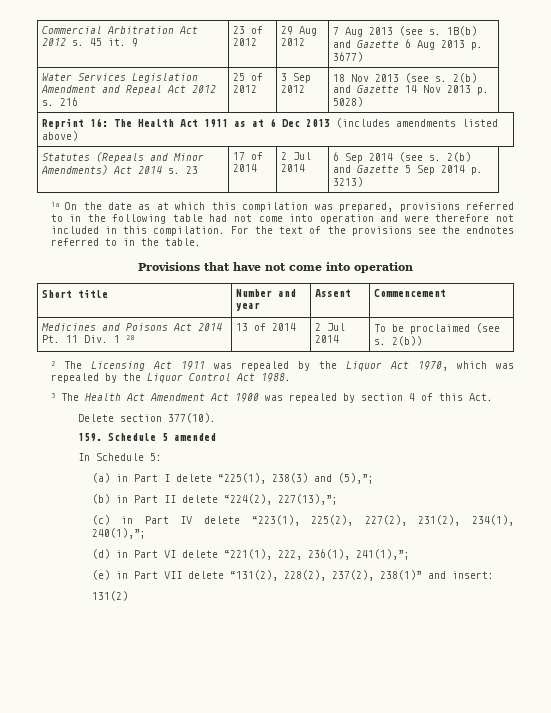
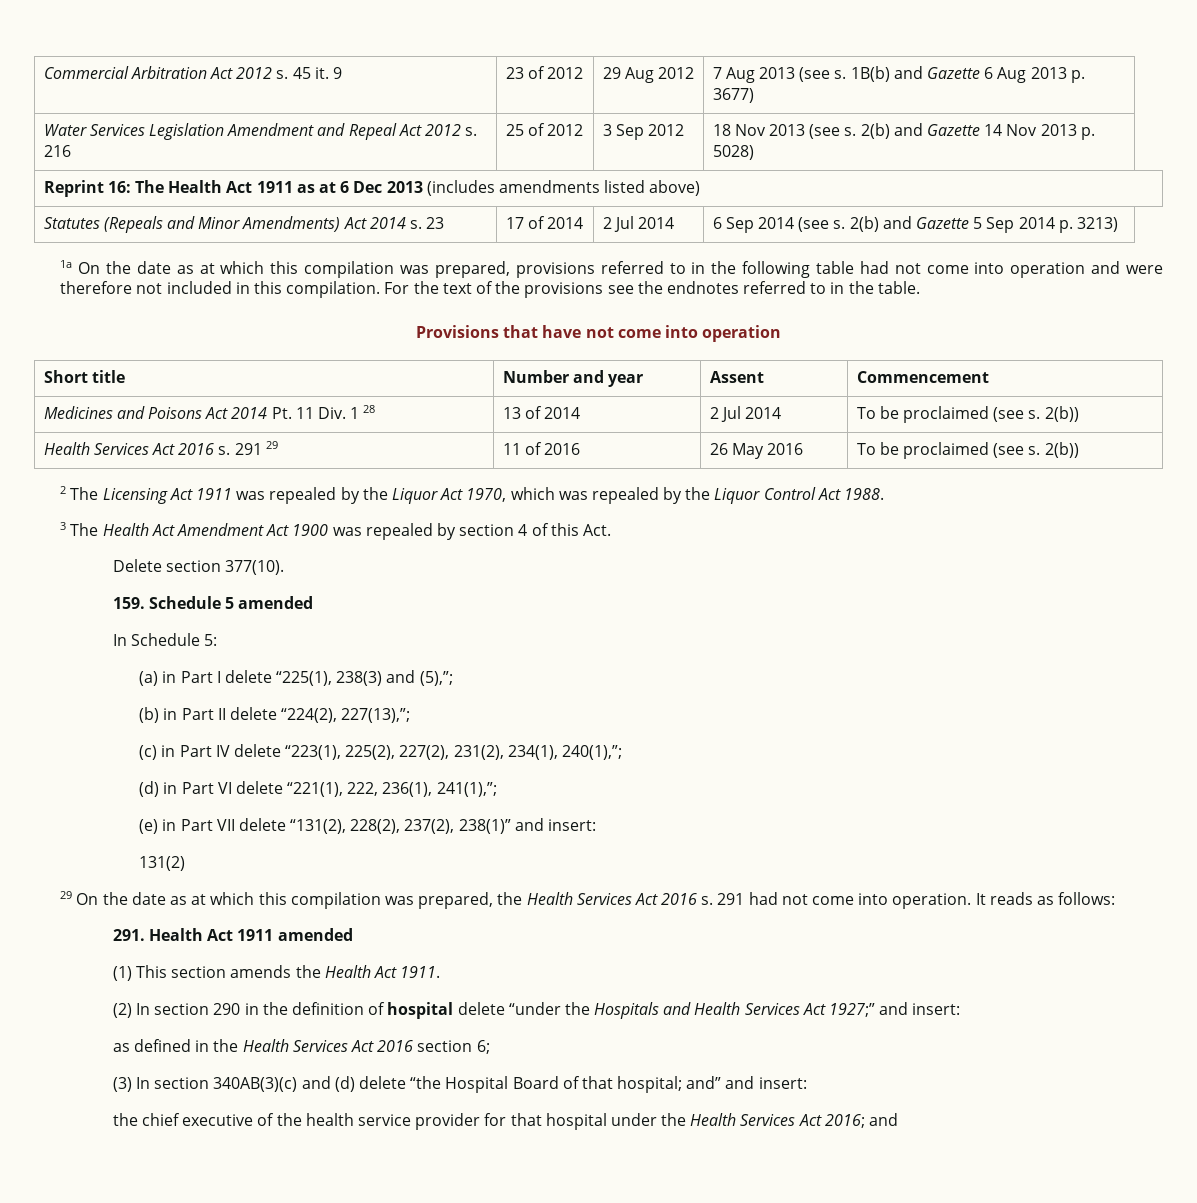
+ Health Services Act 2016 s. 291 29 | 11 of 2016 | 26 May 2016 | To be proclaimed (see s. 2(b))
+ 29 On the date as at which this compilation was prepared, the Health Services Act 2016 s. 291 had not come into operation. It reads as follows:
+ 291. Health Act 1911 amended
+ (1) This section amends the Health Act 1911.
+ (2) In section 290 in the definition of hospital delete “under the Hospitals and Health Services Act 1927;” and insert:
+ as defined in the Health Services Act 2016 section 6;
+ (3) In section 340AB(3)(c) and (d) delete “the Hospital Board of that hospital; and” and insert:
+ the chief executive of the health service provider for that hospital under the Health Services Act 2016; and

